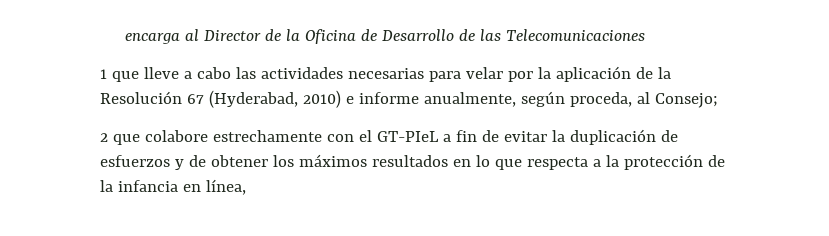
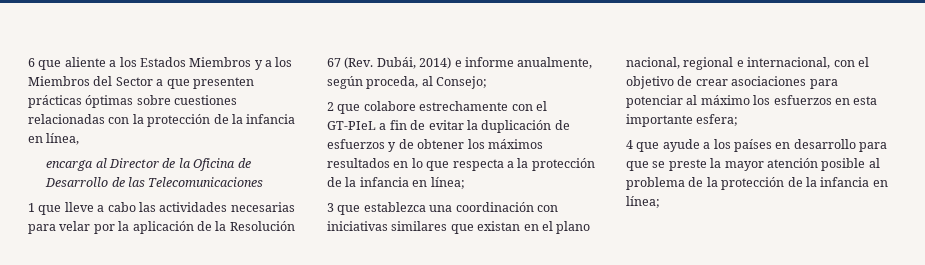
+ 6 que aliente a los Estados Miembros y a los Miembros del Sector a que presenten prácticas óptimas sobre cuestiones relacionadas con la protección de la infancia en línea,
- 1 que lleve a cabo las actividades necesarias para velar por la aplicación de la Resolución 67 (Hyderabad, 2010) e informe anualmente, según proceda, al Consejo;
+ 1 que lleve a cabo las actividades necesarias para velar por la aplicación de la Resolución 67 (Rev. Dubái, 2014) e informe anualmente, según proceda, al Consejo;
- 2 que colabore estrechamente con el GT-PIeL a fin de evitar la duplicación de esfuerzos y de obtener los máximos resultados en lo que respecta a la protección de la infancia en línea,
+ 2 que colabore estrechamente con el GT-PIeL a fin de evitar la duplicación de esfuerzos y de obtener los máximos resultados en lo que respecta a la protección de la infancia en línea;
+ 3 que establezca una coordinación con iniciativas similares que existan en el plano nacional, regional e internacional, con el objetivo de crear asociaciones para potenciar al máximo los esfuerzos en esta importante esfera;
+ 4 que ayude a los países en desarrollo para que se preste la mayor atención posible al problema de la protección de la infancia en línea;

